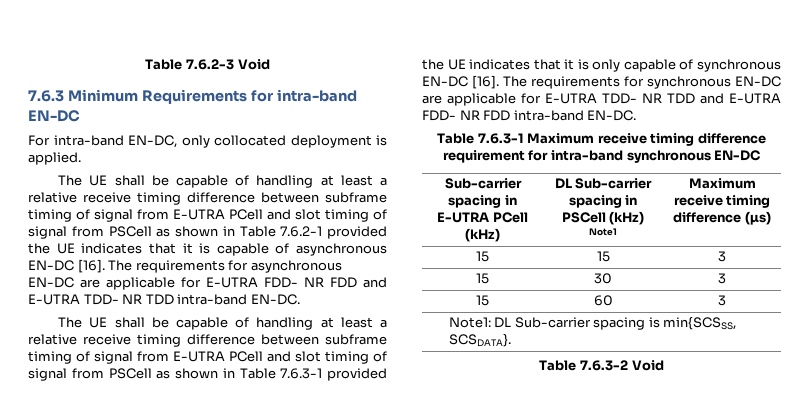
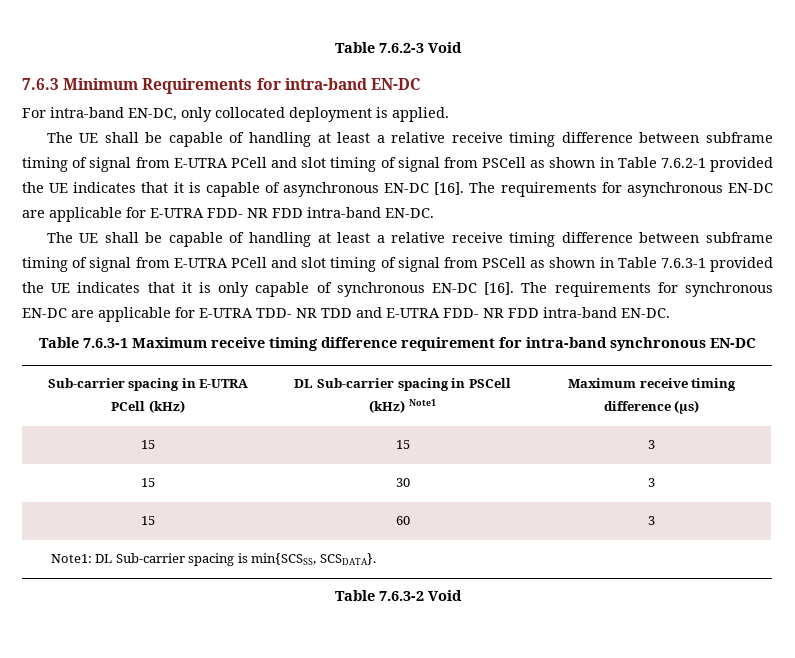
- The requirements for asynchronous EN-DC are applicable for E-UTRA FDD- NR FDD and E-UTRA TDD- NR TDD intra-band EN-DC.
+ The requirements for asynchronous EN-DC are applicable for E-UTRA FDD- NR FDD intra-band EN-DC.

